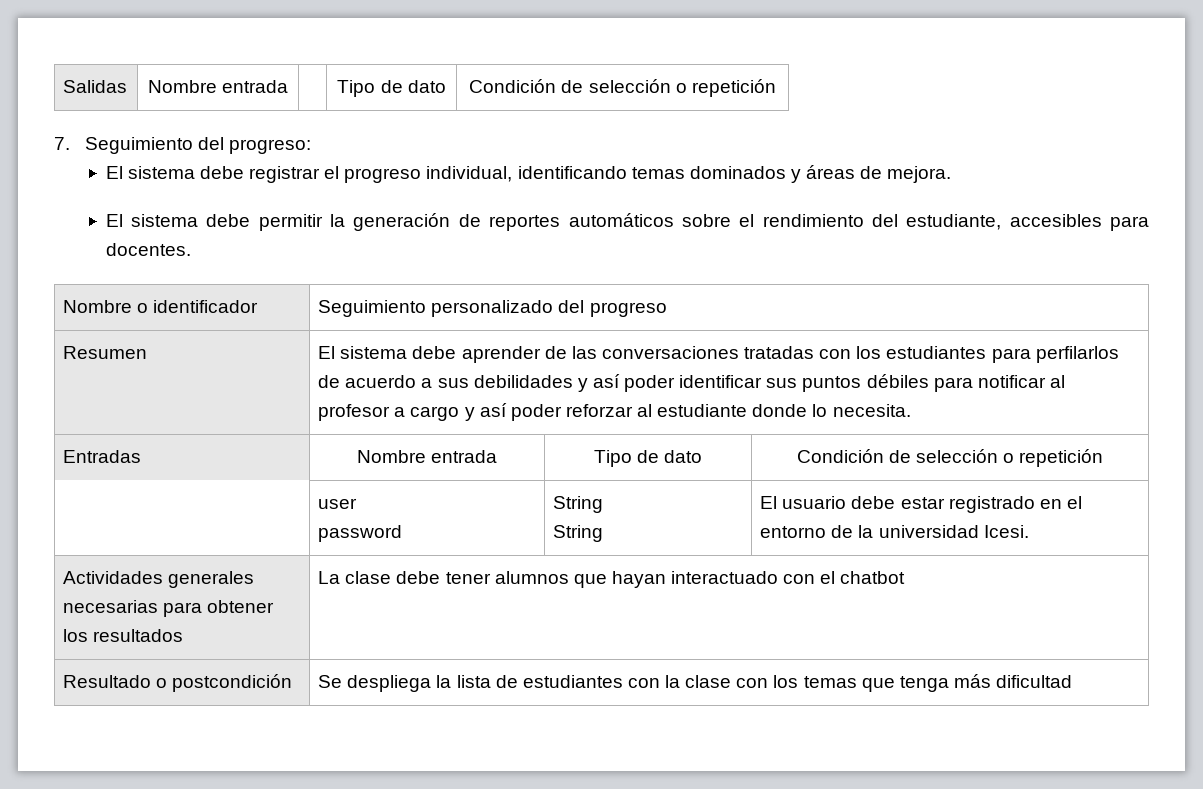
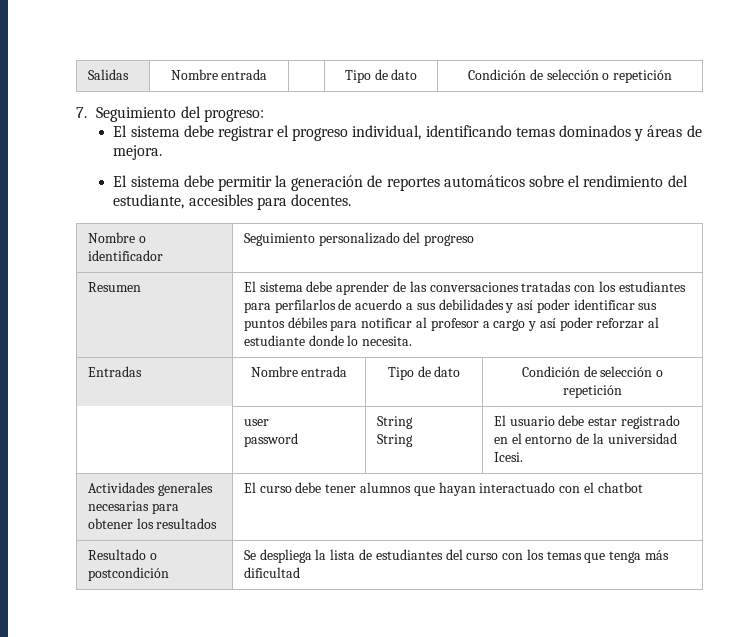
- Actividades generales necesarias para obtener los resultados | La clase debe tener alumnos que hayan interactuado con el chatbot
+ Actividades generales necesarias para obtener los resultados | El curso debe tener alumnos que hayan interactuado con el chatbot
- Resultado o postcondición | Se despliega la lista de estudiantes con la clase con los temas que tenga más dificultad
+ Resultado o postcondición | Se despliega la lista de estudiantes del curso con los temas que tenga más dificultad

